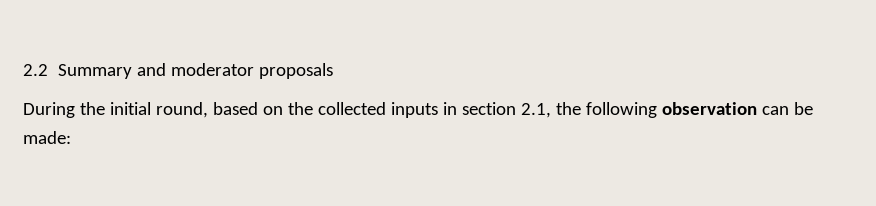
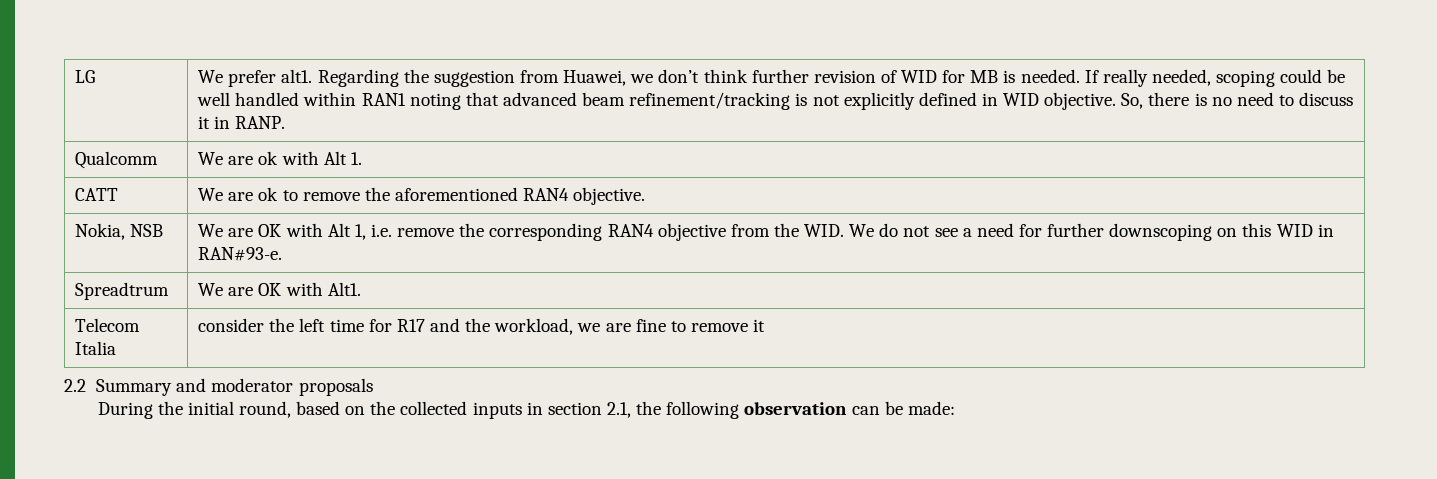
+ LG | We prefer alt1. Regarding the suggestion from Huawei, we don’t think further revision of WID for MB is needed. If really needed, scoping could be well handled within RAN1 noting that advanced beam refinement/tracking is not explicitly defined in WID objective. So, there is no need to discuss it in RANP.
+ Qualcomm | We are ok with Alt 1.
+ CATT | We are ok to remove the aforementioned RAN4 objective.
+ Nokia, NSB | We are OK with Alt 1, i.e. remove the corresponding RAN4 objective from the WID. We do not see a need for further downscoping on this WID in RAN#93-e.
+ Spreadtrum | We are OK with Alt1.
+ Telecom Italia | consider the left time for R17 and the workload, we are fine to remove it

